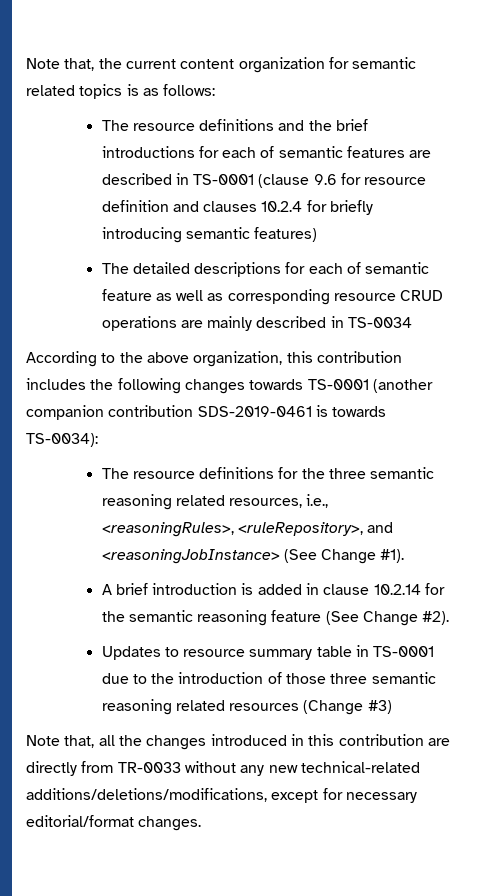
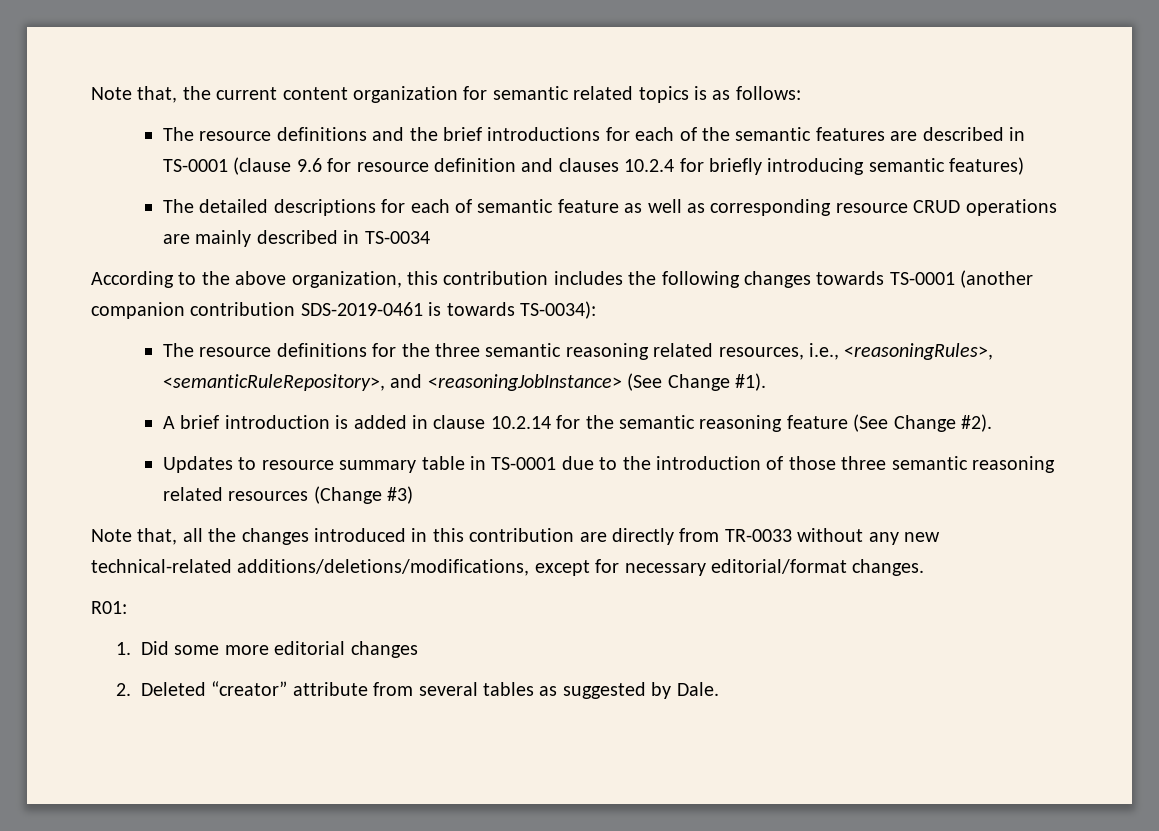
- The resource definitions and the brief introductions for each of semantic features are described in TS-0001 (clause 9.6 for resource definition and clauses 10.2.4 for briefly introducing semantic features)
+ The resource definitions and the brief introductions for each of the semantic features are described in TS-0001 (clause 9.6 for resource definition and clauses 10.2.4 for briefly introducing semantic features)
- The resource definitions for the three semantic reasoning related resources, i.e., <reasoningRules>, <ruleRepository>, and <reasoningJobInstance> (See Change #1).
+ The resource definitions for the three semantic reasoning related resources, i.e., <reasoningRules>, <semanticRuleRepository>, and <reasoningJobInstance> (See Change #1).
+ R01:
+ 1. Did some more editorial changes
+ 2. Deleted “creator” attribute from several tables as suggested by Dale.

